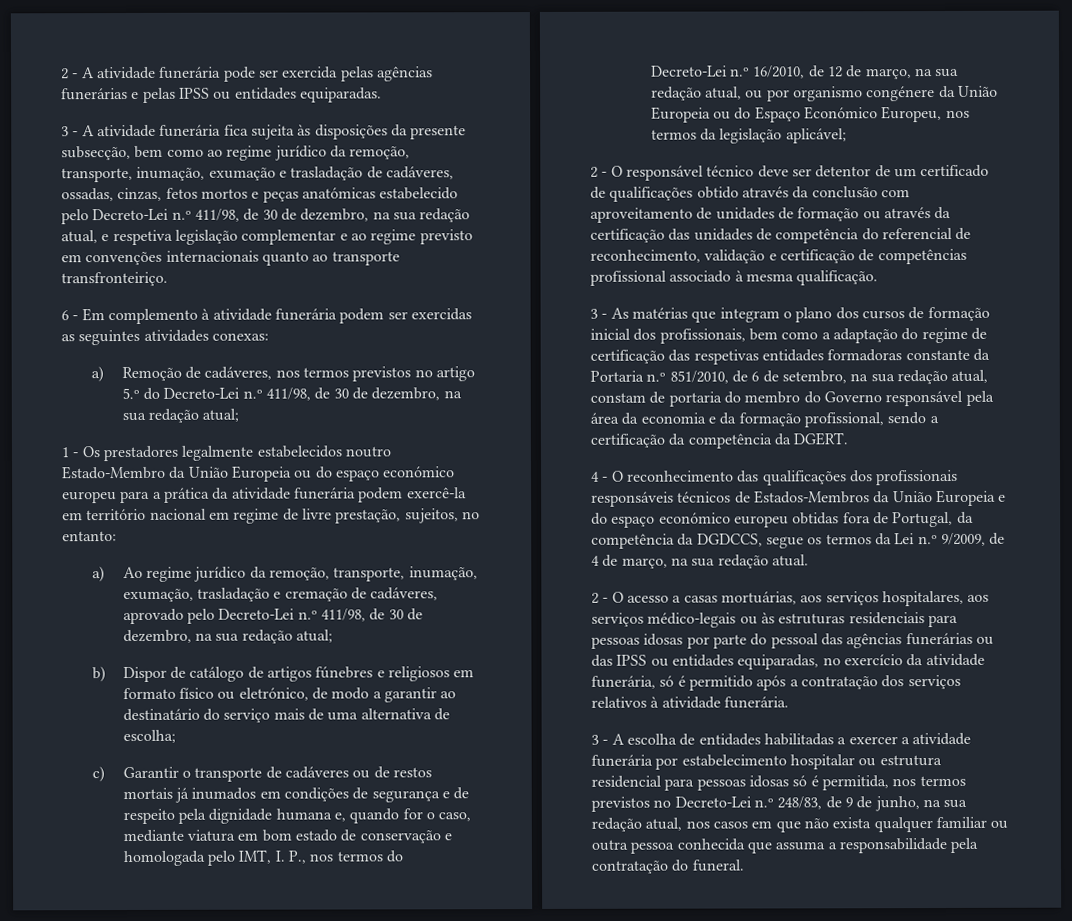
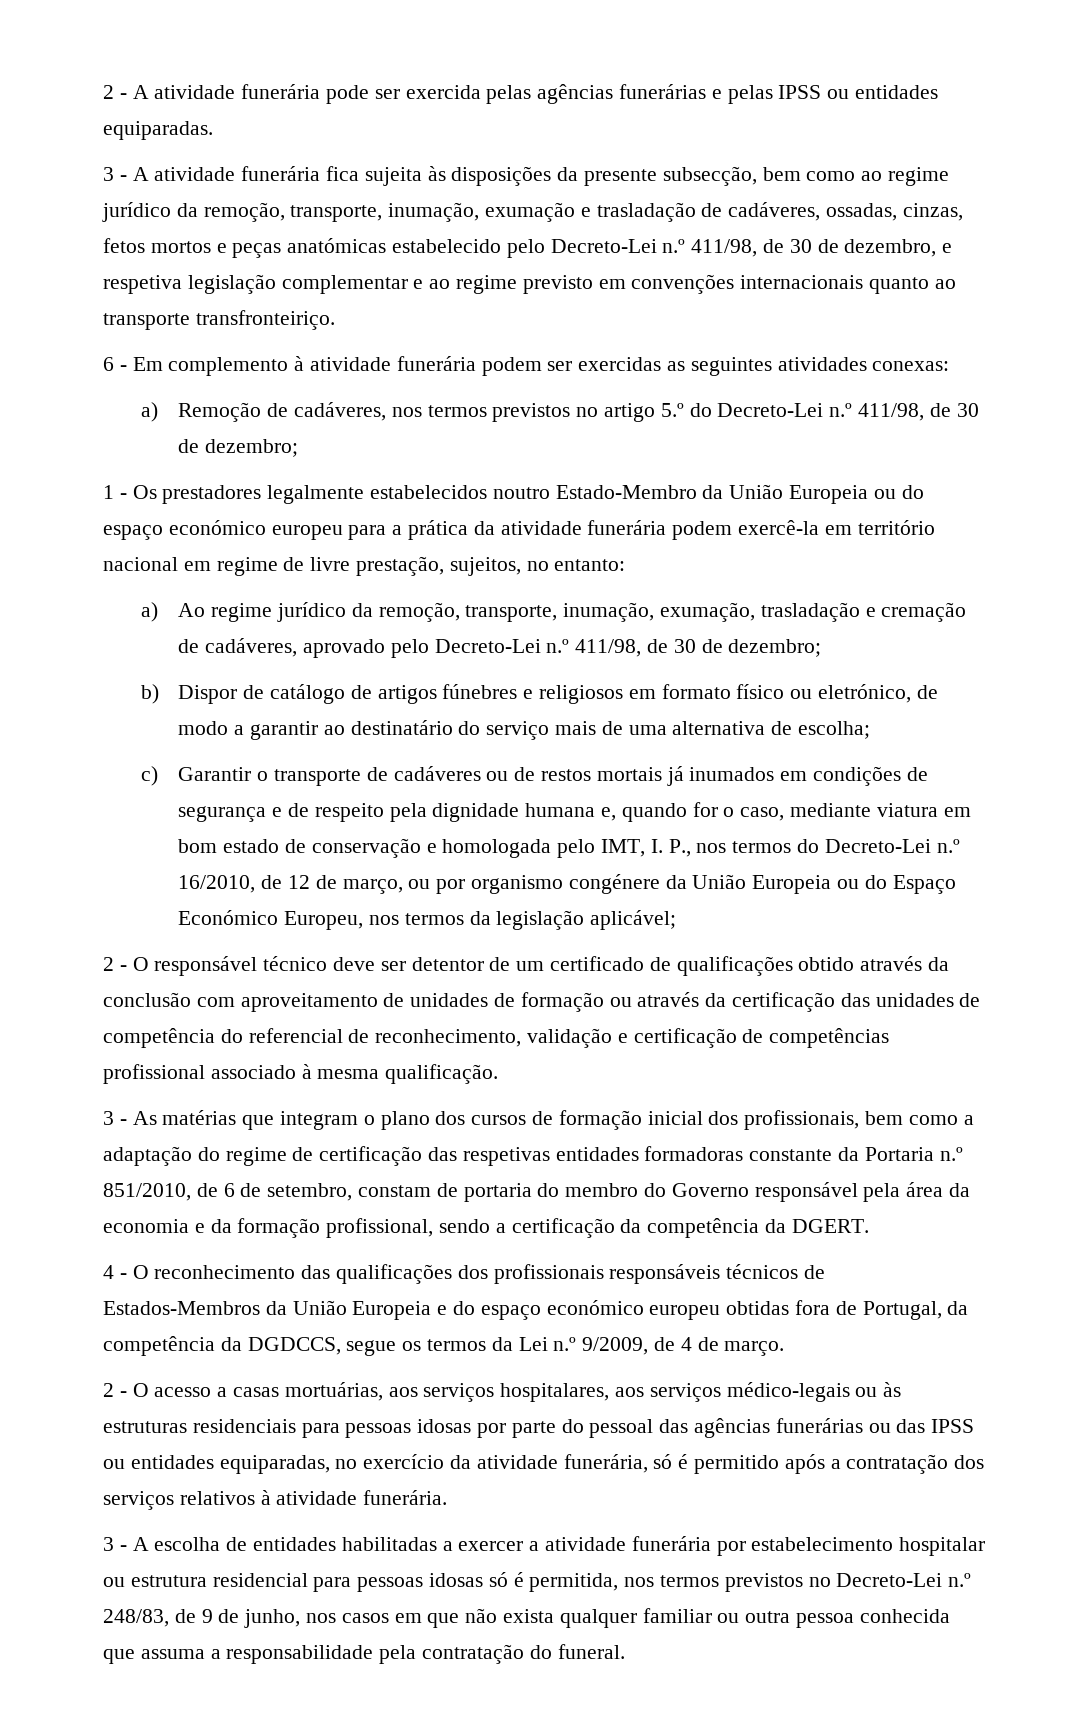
- 3 - A atividade funerária fica sujeita às disposições da presente subsecção, bem como ao regime jurídico da remoção, transporte, inumação, exumação e trasladação de cadáveres, ossadas, cinzas, fetos mortos e peças anatómicas estabelecido pelo Decreto-Lei n.º 411/98, de 30 de dezembro, na sua redação atual, e respetiva legislação complementar e ao regime previsto em convenções internacionais quanto ao transporte transfronteiriço.
+ 3 - A atividade funerária fica sujeita às disposições da presente subsecção, bem como ao regime jurídico da remoção, transporte, inumação, exumação e trasladação de cadáveres, ossadas, cinzas, fetos mortos e peças anatómicas estabelecido pelo Decreto-Lei n.º 411/98, de 30 de dezembro, e respetiva legislação complementar e ao regime previsto em convenções internacionais quanto ao transporte transfronteiriço.
- a) Remoção de cadáveres, nos termos previstos no artigo 5.º do Decreto-Lei n.º 411/98, de 30 de dezembro, na sua redação atual;
+ a) Remoção de cadáveres, nos termos previstos no artigo 5.º do Decreto-Lei n.º 411/98, de 30 de dezembro;
- a) Ao regime jurídico da remoção, transporte, inumação, exumação, trasladação e cremação de cadáveres, aprovado pelo Decreto-Lei n.º 411/98, de 30 de dezembro, na sua redação atual;
+ a) Ao regime jurídico da remoção, transporte, inumação, exumação, trasladação e cremação de cadáveres, aprovado pelo Decreto-Lei n.º 411/98, de 30 de dezembro;
- c) Garantir o transporte de cadáveres ou de restos mortais já inumados em condições de segurança e de respeito pela dignidade humana e, quando for o caso, mediante viatura em bom estado de conservação e homologada pelo IMT, I. P., nos termos do Decreto-Lei n.º 16/2010, de 12 de março, na sua redação atual, ou por organismo congénere da União Europeia ou do Espaço Económico Europeu, nos termos da legislação aplicável;
+ c) Garantir o transporte de cadáveres ou de restos mortais já inumados em condições de segurança e de respeito pela dignidade humana e, quando for o caso, mediante viatura em bom estado de conservação e homologada pelo IMT, I. P., nos termos do Decreto-Lei n.º 16/2010, de 12 de março, ou por organismo congénere da União Europeia ou do Espaço Económico Europeu, nos termos da legislação aplicável;
- 3 - As matérias que integram o plano dos cursos de formação inicial dos profissionais, bem como a adaptação do regime de certificação das respetivas entidades formadoras constante da Portaria n.º 851/2010, de 6 de setembro, na sua redação atual, constam de portaria do membro do Governo responsável pela área da economia e da formação profissional, sendo a certificação da competência da DGERT.
+ 3 - As matérias que integram o plano dos cursos de formação inicial dos profissionais, bem como a adaptação do regime de certificação das respetivas entidades formadoras constante da Portaria n.º 851/2010, de 6 de setembro, constam de portaria do membro do Governo responsável pela área da economia e da formação profissional, sendo a certificação da competência da DGERT.
- 4 - O reconhecimento das qualificações dos profissionais responsáveis técnicos de Estados-Membros da União Europeia e do espaço económico europeu obtidas fora de Portugal, da competência da DGDCCS, segue os termos da Lei n.º 9/2009, de 4 de março, na sua redação atual.
+ 4 - O reconhecimento das qualificações dos profissionais responsáveis técnicos de Estados-Membros da União Europeia e do espaço económico europeu obtidas fora de Portugal, da competência da DGDCCS, segue os termos da Lei n.º 9/2009, de 4 de março.
- 3 - A escolha de entidades habilitadas a exercer a atividade funerária por estabelecimento hospitalar ou estrutura residencial para pessoas idosas só é permitida, nos termos previstos no Decreto-Lei n.º 248/83, de 9 de junho, na sua redação atual, nos casos em que não exista qualquer familiar ou outra pessoa conhecida que assuma a responsabilidade pela contratação do funeral.
+ 3 - A escolha de entidades habilitadas a exercer a atividade funerária por estabelecimento hospitalar ou estrutura residencial para pessoas idosas só é permitida, nos termos previstos no Decreto-Lei n.º 248/83, de 9 de junho, nos casos em que não exista qualquer familiar ou outra pessoa conhecida que assuma a responsabilidade pela contratação do funeral.

